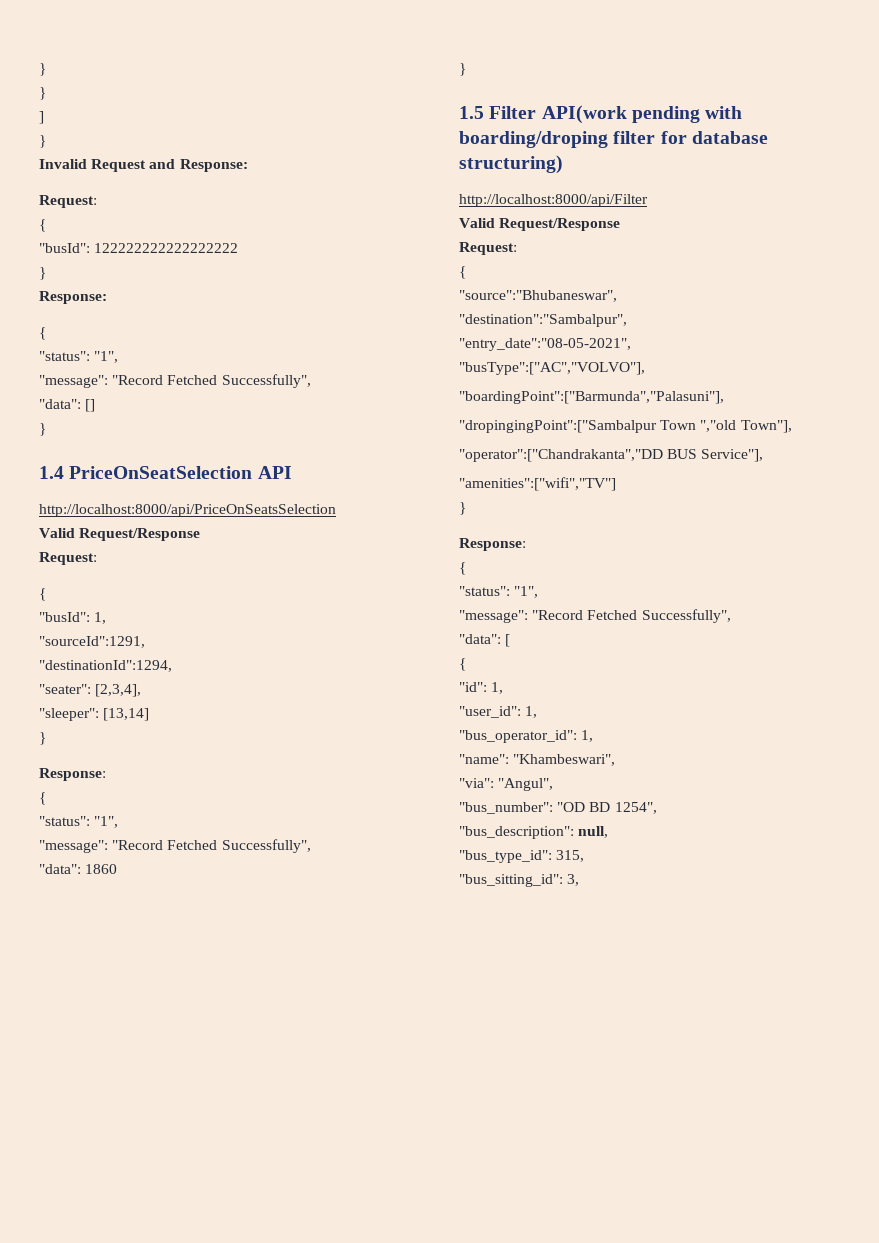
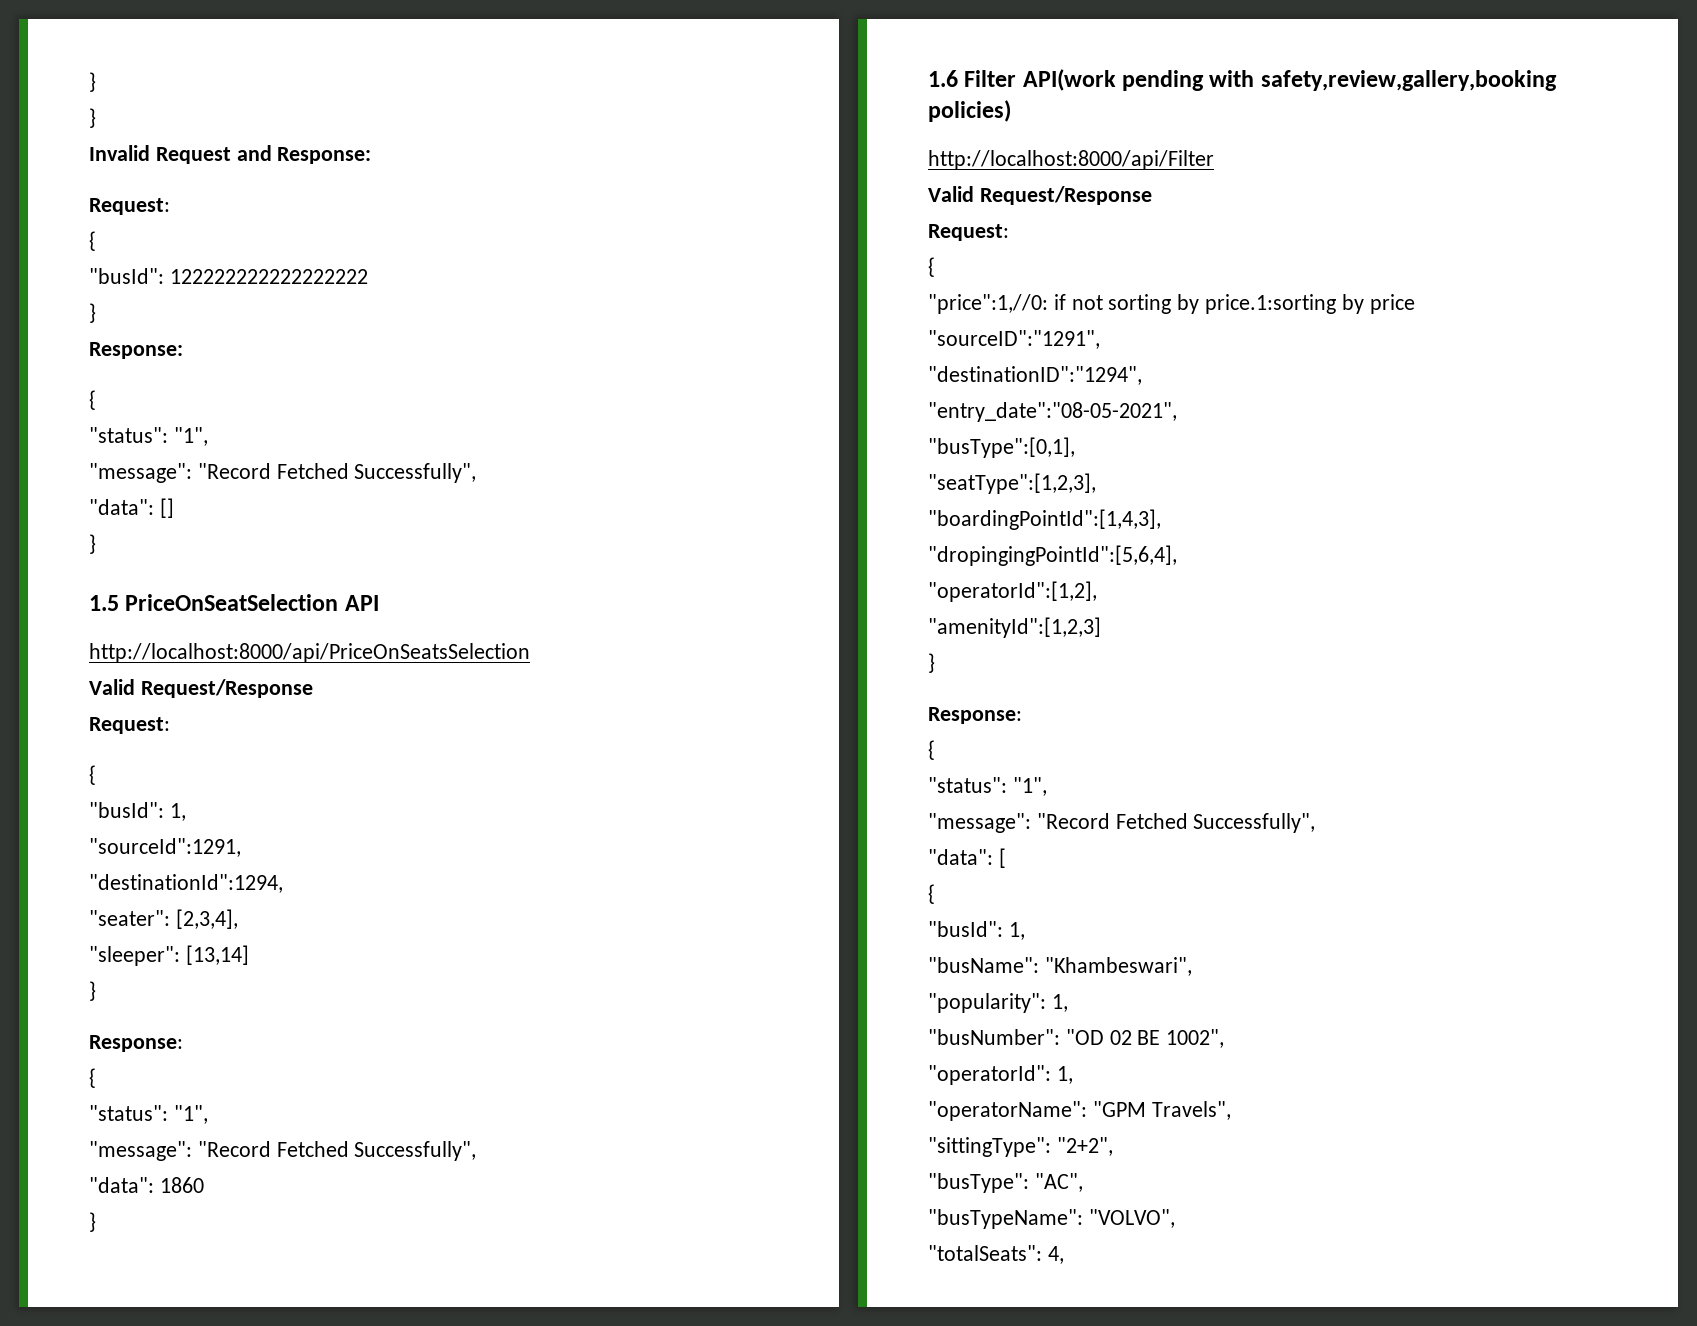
- ]
- }
- 1.4 PriceOnSeatSelection API
+ 1.5 PriceOnSeatSelection API
- 1.5 Filter API(work pending with boarding/droping filter for database structuring)
+ 1.6 Filter API(work pending with safety,review,gallery,booking policies)
- "source":"Bhubaneswar",
- "destination":"Sambalpur",
+ "price":1,//0: if not sorting by price.1:sorting by price
+ "sourceID":"1291",
+ "destinationID":"1294",
  "entry_date":"08-05-2021",
- "busType":["AC","VOLVO"],
- "boardingPoint":["Barmunda","Palasuni"],
- "dropingingPoint":["Sambalpur Town ","old Town"],
- "operator":["Chandrakanta","DD BUS Service"],
- "amenities":["wifi","TV"]
+ "busType":[0,1],
+ "seatType":[1,2,3],
+ "boardingPointId":[1,4,3],
+ "dropingingPointId":[5,6,4],
+ "operatorId":[1,2],
+ "amenityId":[1,2,3]
  "data": [
  {
- "id": 1,
- "user_id": 1,
- "bus_operator_id": 1,
- "name": "Khambeswari",
- "via": "Angul",
- "bus_number": "OD BD 1254",
- "bus_description": null,
- "bus_type_id": 315,
- "bus_sitting_id": 3,
+ "busId": 1,
+ "busName": "Khambeswari",
+ "popularity": 1,
+ "busNumber": "OD 02 BE 1002",
+ "operatorId": 1,
+ "operatorName": "GPM Travels",
+ "sittingType": "2+2",
+ "busType": "AC",
+ "busTypeName": "VOLVO",
+ "totalSeats": 4,

